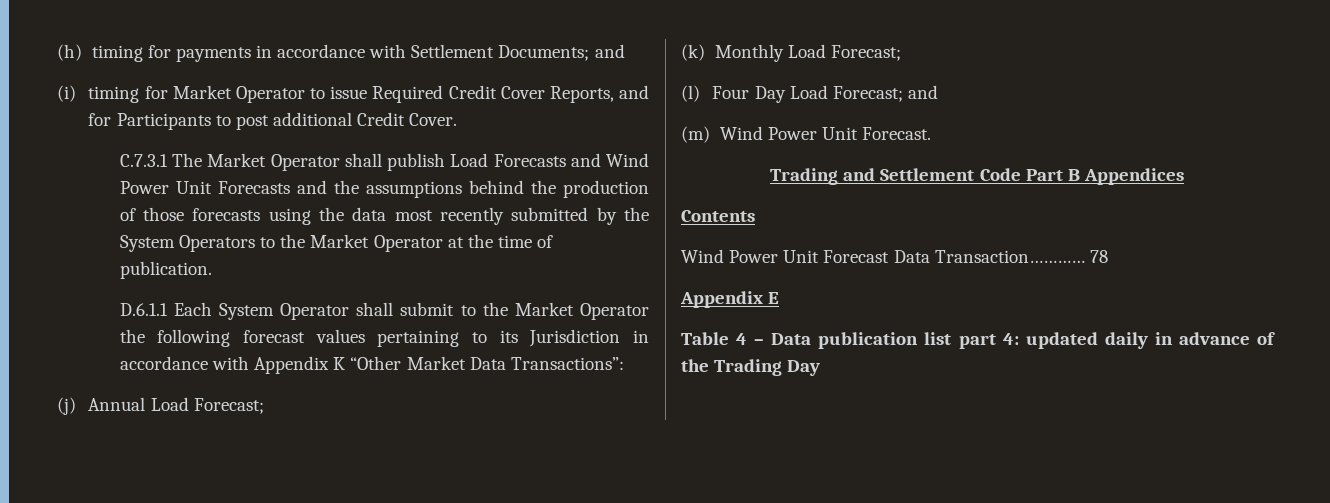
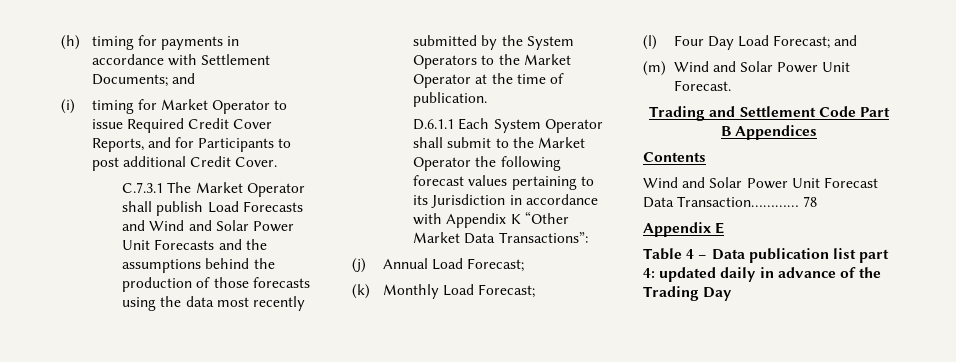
- C.7.3.1 The Market Operator shall publish Load Forecasts and Wind Power Unit Forecasts and the assumptions behind the production of those forecasts using the data most recently submitted by the System Operators to the Market Operator at the time of publication.
+ C.7.3.1 The Market Operator shall publish Load Forecasts and Wind and Solar Power Unit Forecasts and the assumptions behind the production of those forecasts using the data most recently submitted by the System Operators to the Market Operator at the time of publication.
- (m) Wind Power Unit Forecast.
+ (m) Wind and Solar Power Unit Forecast.
- Wind Power Unit Forecast Data Transaction…………
+ Wind and Solar Power Unit Forecast Data Transaction…………

